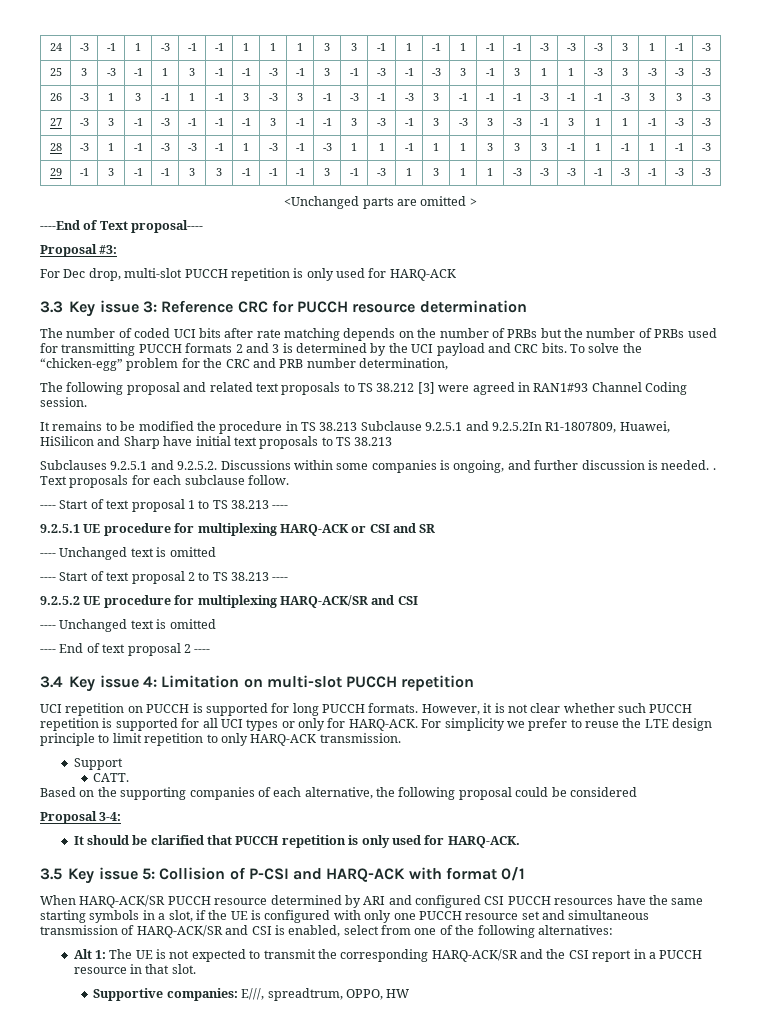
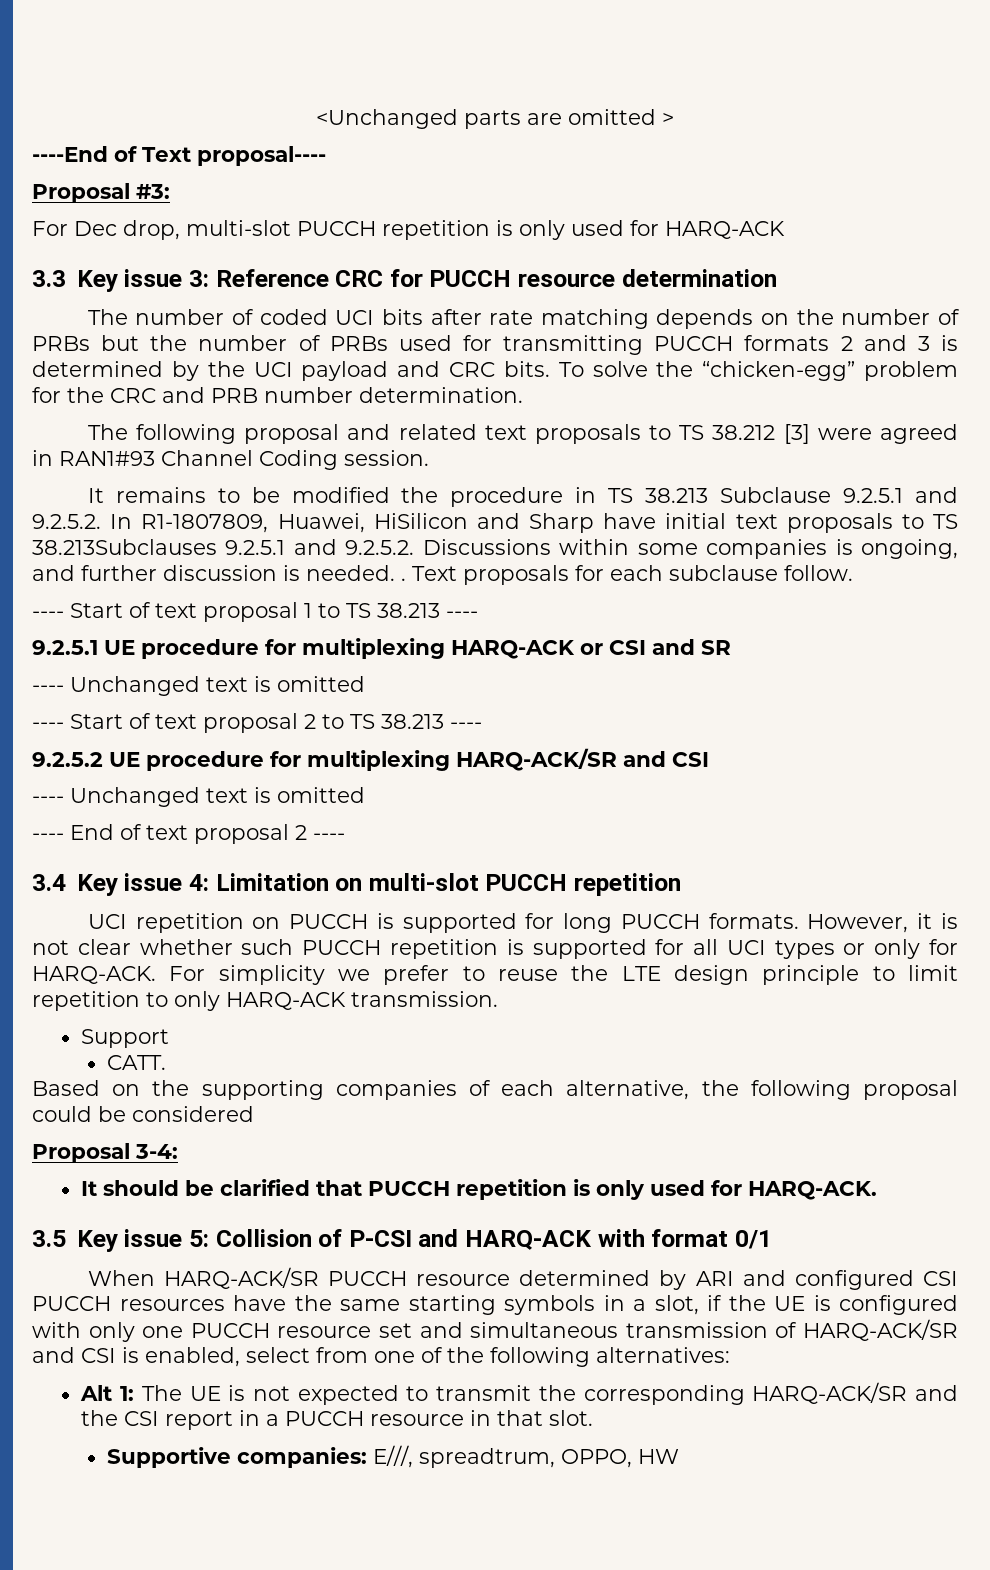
- 24 | -3 | -1 | 1 | -3 | -1 | -1 | 1 | 1 | 1 | 3 | 3 | -1 | 1 | -1 | 1 | -1 | -1 | -3 | -3 | -3 | 3 | 1 | -1 | -3
- 25 | 3 | -3 | -1 | 1 | 3 | -1 | -1 | -3 | -1 | 3 | -1 | -3 | -1 | -3 | 3 | -1 | 3 | 1 | 1 | -3 | 3 | -3 | -3 | -3
- 26 | -3 | 1 | 3 | -1 | 1 | -1 | 3 | -3 | 3 | -1 | -3 | -1 | -3 | 3 | -1 | -1 | -1 | -3 | -1 | -1 | -3 | 3 | 3 | -3
- 27 | -3 | 3 | -1 | -3 | -1 | -1 | -1 | 3 | -1 | -1 | 3 | -3 | -1 | 3 | -3 | 3 | -3 | -1 | 3 | 1 | 1 | -1 | -3 | -3
- 28 | -3 | 1 | -1 | -3 | -3 | -1 | 1 | -3 | -1 | -3 | 1 | 1 | -1 | 1 | 1 | 3 | 3 | 3 | -1 | 1 | -1 | 1 | -1 | -3
- 29 | -1 | 3 | -1 | -1 | 3 | 3 | -1 | -1 | -1 | 3 | -1 | -3 | 1 | 3 | 1 | 1 | -3 | -3 | -3 | -1 | -3 | -1 | -3 | -3
- To solve the “chicken-egg” problem for the CRC and PRB number determination,
+ To solve the “chicken-egg” problem for the CRC and PRB number determination.
- It remains to be modified the procedure in TS 38.213 Subclause 9.2.5.1 and 9.2.5.2In R1-1807809, Huawei, HiSilicon and Sharp have initial text proposals to TS 38.213
- Subclauses 9.2.5.1 and 9.2.5.2. Discussions within some companies is ongoing, and further discussion is needed. .
+ It remains to be modified the procedure in TS 38.213 Subclause 9.2.5.1 and 9.2.5.2. In R1-1807809, Huawei, HiSilicon and Sharp have initial text proposals to TS 38.213Subclauses 9.2.5.1 and 9.2.5.2. Discussions within some companies is ongoing, and further discussion is needed. .

